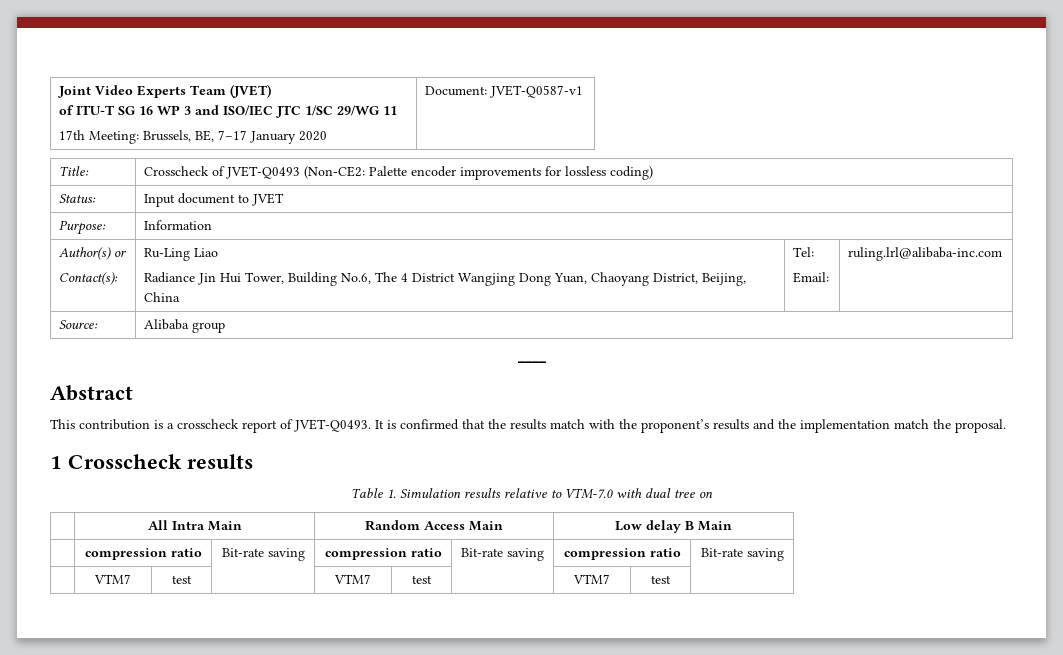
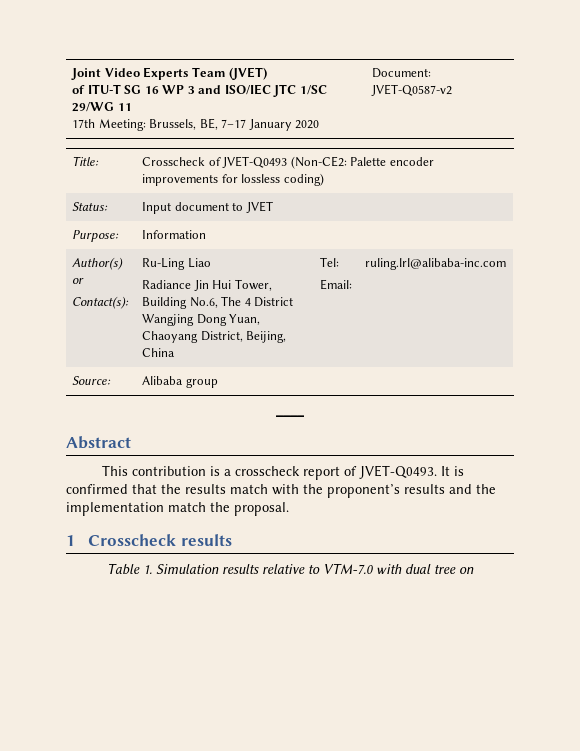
  Joint Video Experts Team (JVET)
  of ITU-T SG 16 WP 3 and ISO/IEC JTC 1/SC 29/WG 11
- 17th Meeting: Brussels, BE, 7–17 January 2020 | Document: JVET-Q0587-v1
+ 17th Meeting: Brussels, BE, 7–17 January 2020 | Document: JVET-Q0587-v2
- | All Intra Main | Random Access Main | Low delay B Main
- | compression ratio | Bit-rate saving | compression ratio | Bit-rate saving | compression ratio | Bit-rate saving
- | VTM7 | test | | VTM7 | test | | VTM7 | test |

